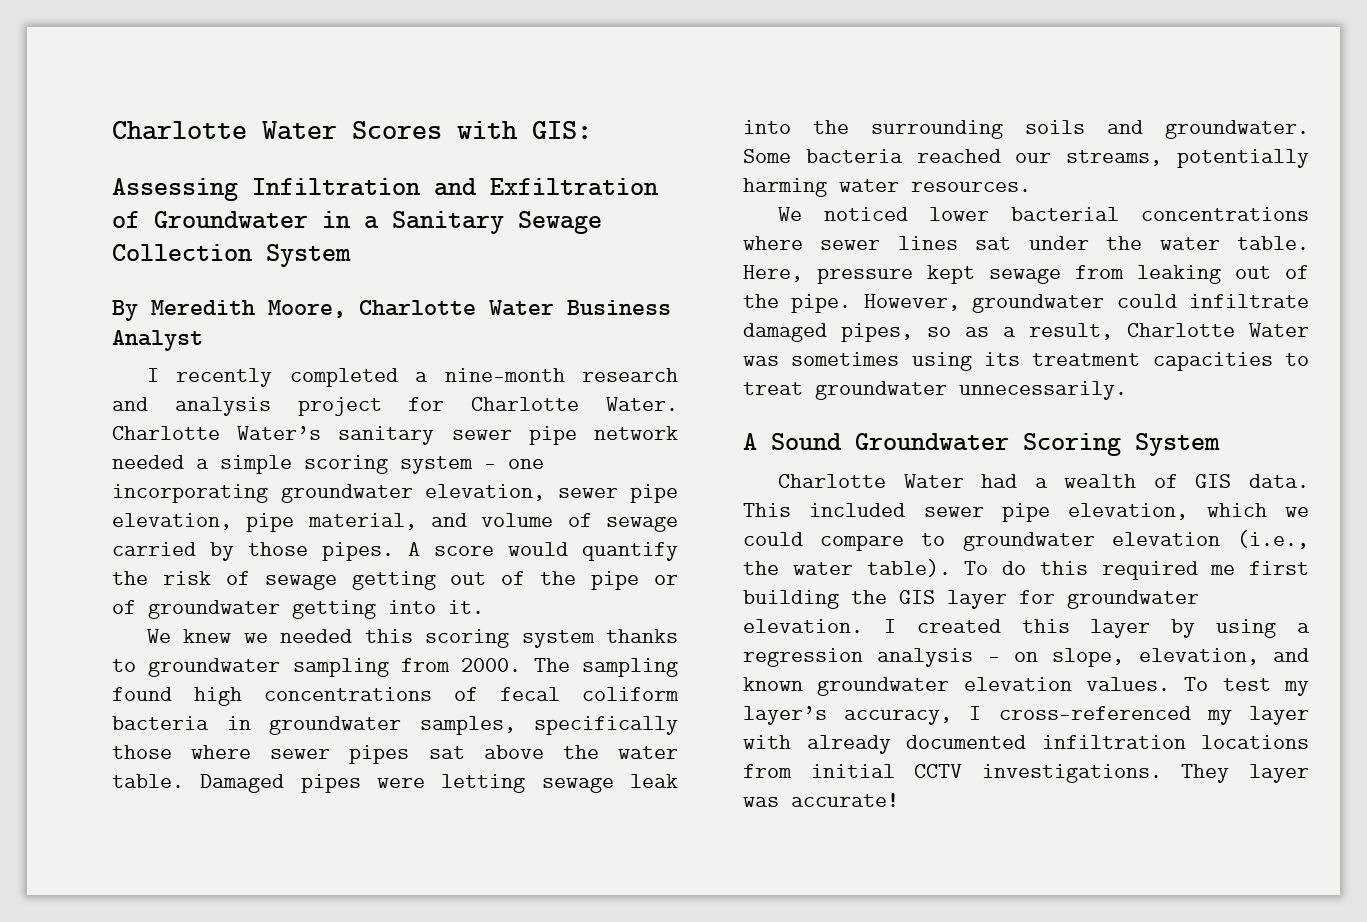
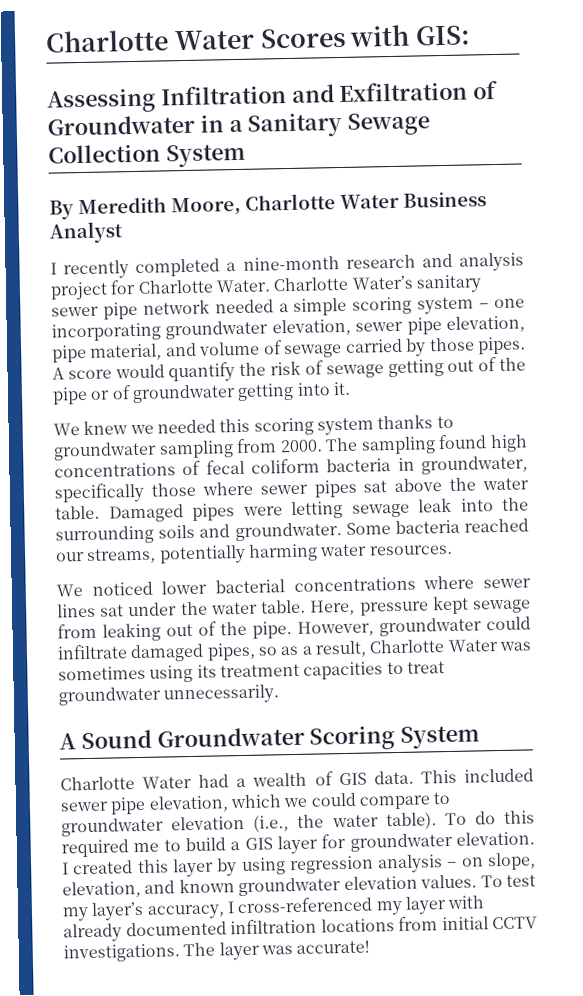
- The sampling found high concentrations of fecal coliform bacteria in groundwater samples, specifically those where sewer pipes sat above the water table.
+ The sampling found high concentrations of fecal coliform bacteria in groundwater, specifically those where sewer pipes sat above the water table.
- To do this required me first building the GIS layer for groundwater elevation.
+ To do this required me to build a GIS layer for groundwater elevation.
- I created this layer by using a regression analysis – on slope, elevation, and known groundwater elevation values.
+ I created this layer by using regression analysis – on slope, elevation, and known groundwater elevation values.
- They layer was accurate!
+ The layer was accurate!

